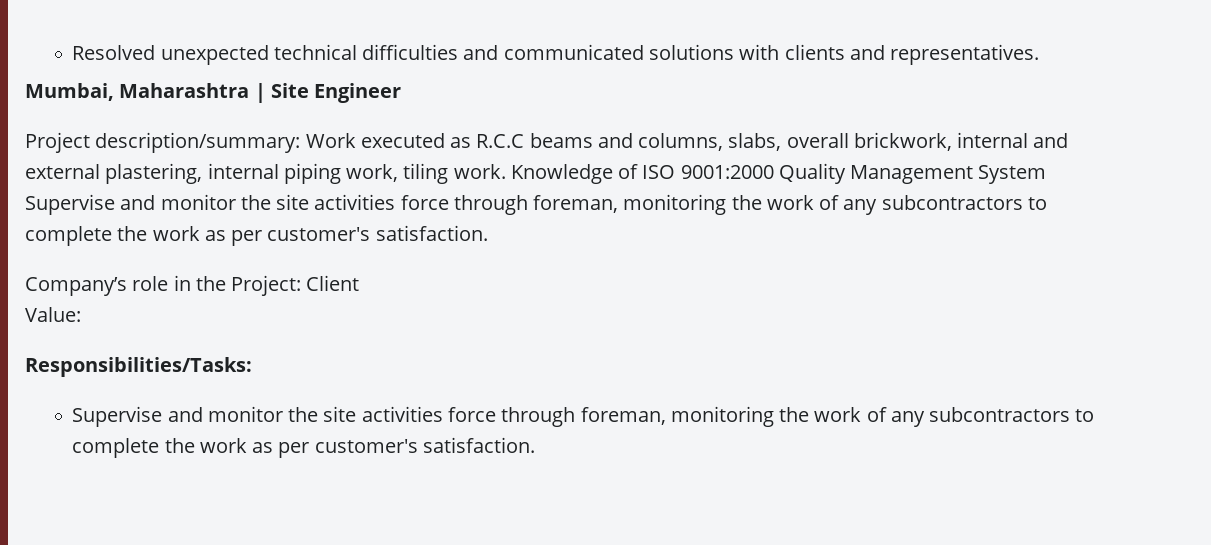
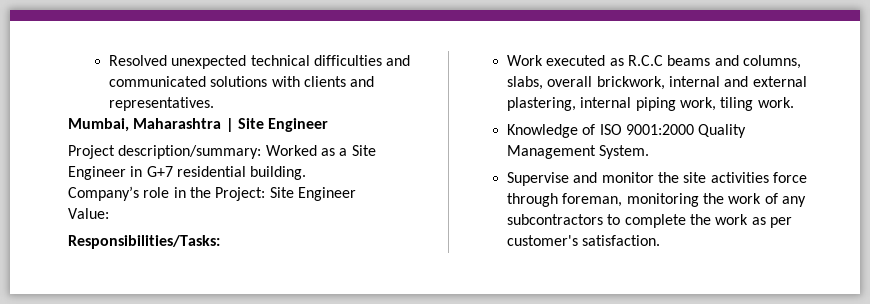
- Project description/summary: Work executed as R.C.C beams and columns, slabs, overall brickwork, internal and external plastering, internal piping work, tiling work. Knowledge of ISO 9001:2000 Quality Management System Supervise and monitor the site activities force through foreman, monitoring the work of any subcontractors to complete the work as per customer's satisfaction.
- Company’s role in the Project: Client
+ Project description/summary: Worked as a Site Engineer in G+7 residential building.
+ Company’s role in the Project: Site Engineer
  Value:
  Responsibilities/Tasks:
+ Work executed as R.C.C beams and columns, slabs, overall brickwork, internal and external plastering, internal piping work, tiling work.
+ Knowledge of ISO 9001:2000 Quality Management System.

